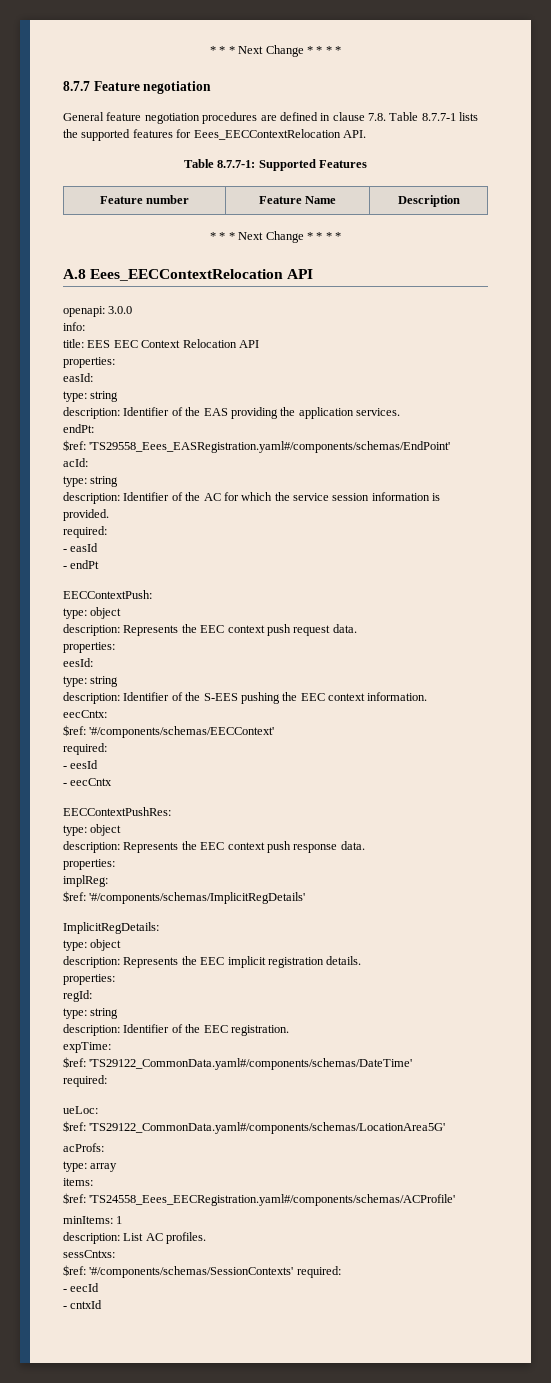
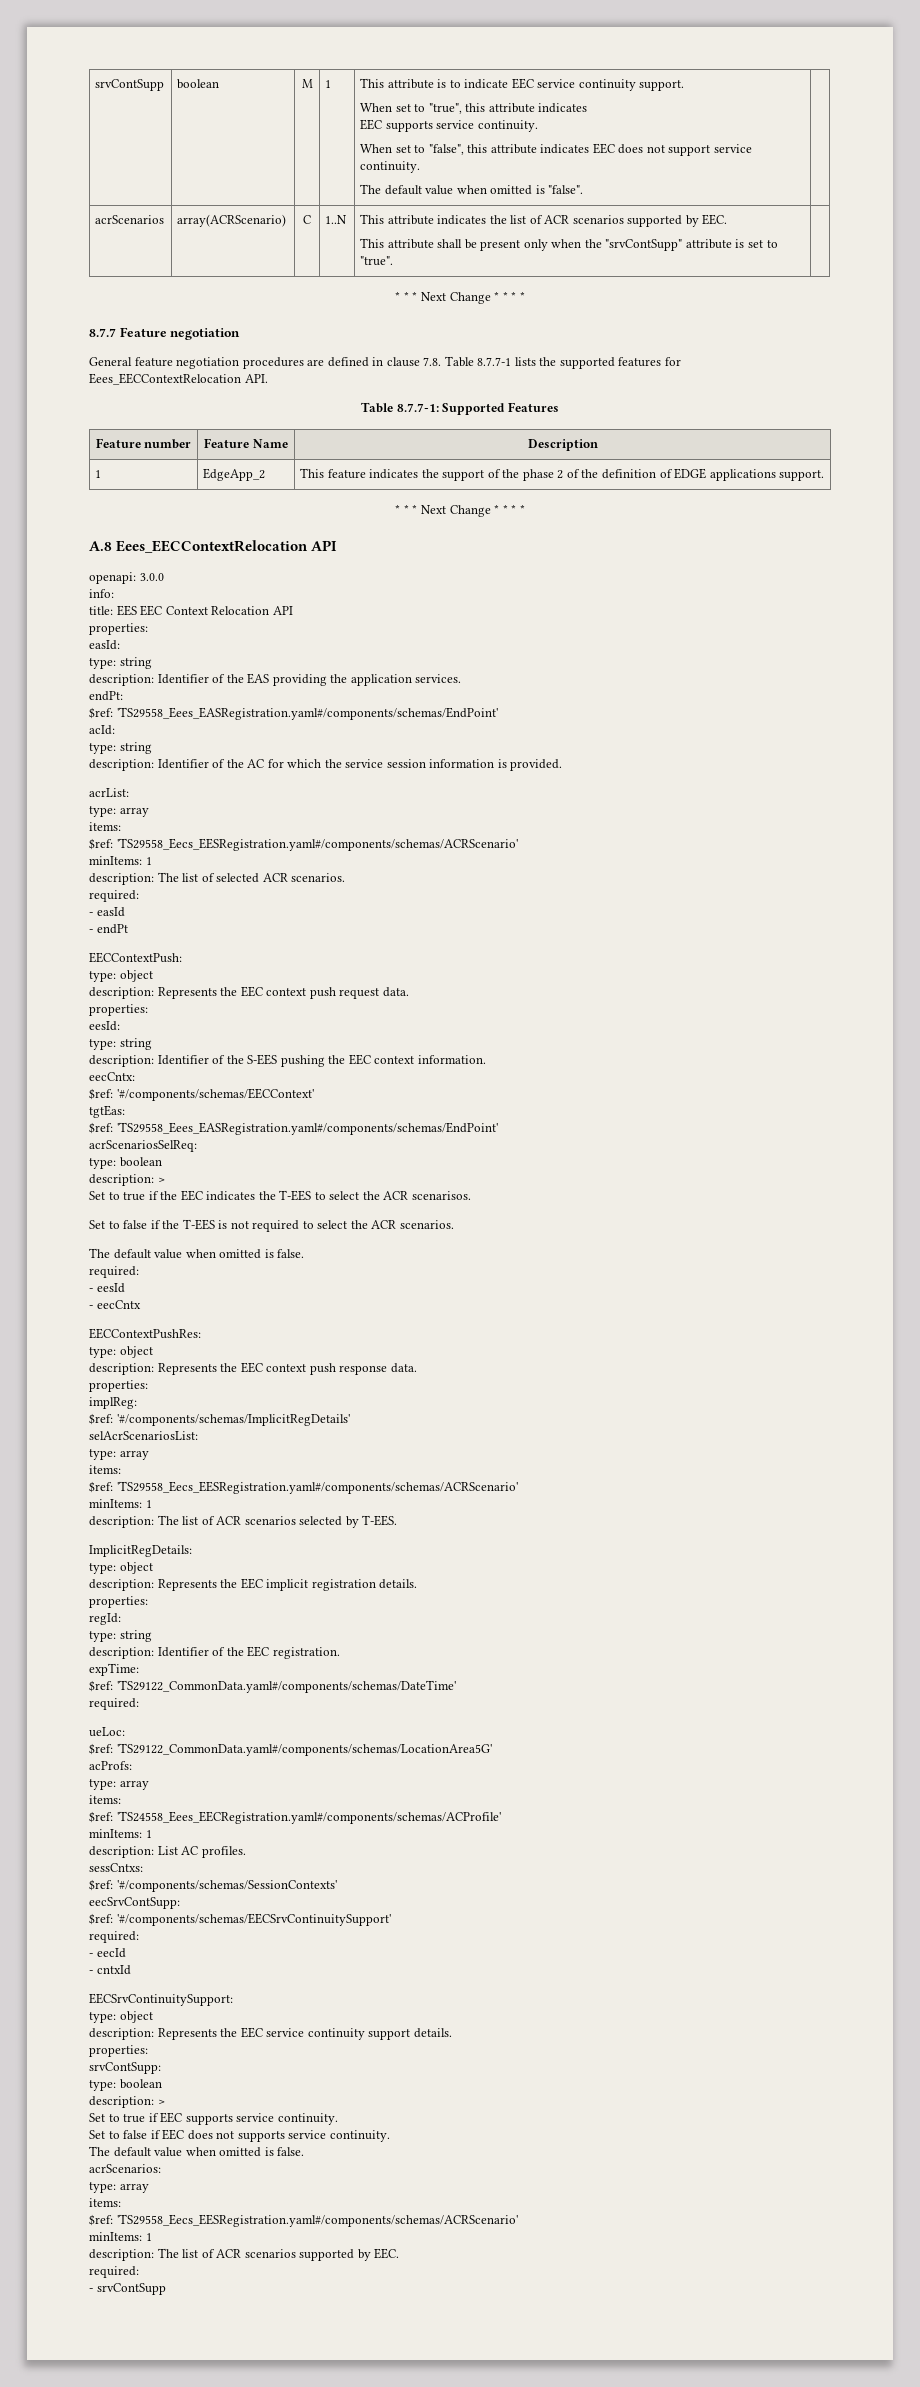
+ srvContSupp | boolean | M | 1 | This attribute is to indicate EEC service continuity support.
+ When set to "true", this attribute indicates
+ EEC supports service continuity.
+ When set to "false", this attribute indicates EEC does not support service continuity.
+ The default value when omitted is "false". |
+ acrScenarios | array(ACRScenario) | C | 1..N | This attribute indicates the list of ACR scenarios supported by EEC.
+ This attribute shall be present only when the "srvContSupp" attribute is set to "true". |
+ 1 | EdgeApp_2 | This feature indicates the support of the phase 2 of the definition of EDGE applications support.
+ acrList:
+ type: array
+ items:
+ $ref: 'TS29558_Eecs_EESRegistration.yaml#/components/schemas/ACRScenario'
+ minItems: 1
+ description: The list of selected ACR scenarios.
+ tgtEas:
+ $ref: 'TS29558_Eees_EASRegistration.yaml#/components/schemas/EndPoint'
+ acrScenariosSelReq:
+ type: boolean
+ description: >
+ Set to true if the EEC indicates the T-EES to select the ACR scenarisos.
+ Set to false if the T-EES is not required to select the ACR scenarios.
+ The default value when omitted is false.
+ selAcrScenariosList:
+ type: array
+ items:
+ $ref: 'TS29558_Eecs_EESRegistration.yaml#/components/schemas/ACRScenario'
+ minItems: 1
+ description: The list of ACR scenarios selected by T-EES.
- $ref: '#/components/schemas/SessionContexts' required:
+ $ref: '#/components/schemas/SessionContexts'
+ eecSrvContSupp:
+ $ref: '#/components/schemas/EECSrvContinuitySupport'
+ required:
+ EECSrvContinuitySupport:
+ type: object
+ description: Represents the EEC service continuity support details.
+ properties:
+ srvContSupp:
+ type: boolean
+ description: >
+ Set to true if EEC supports service continuity.
+ Set to false if EEC does not supports service continuity.
+ The default value when omitted is false.
+ acrScenarios:
+ type: array
+ items:
+ $ref: 'TS29558_Eecs_EESRegistration.yaml#/components/schemas/ACRScenario'
+ minItems: 1
+ description: The list of ACR scenarios supported by EEC.
+ required:
+ - srvContSupp

